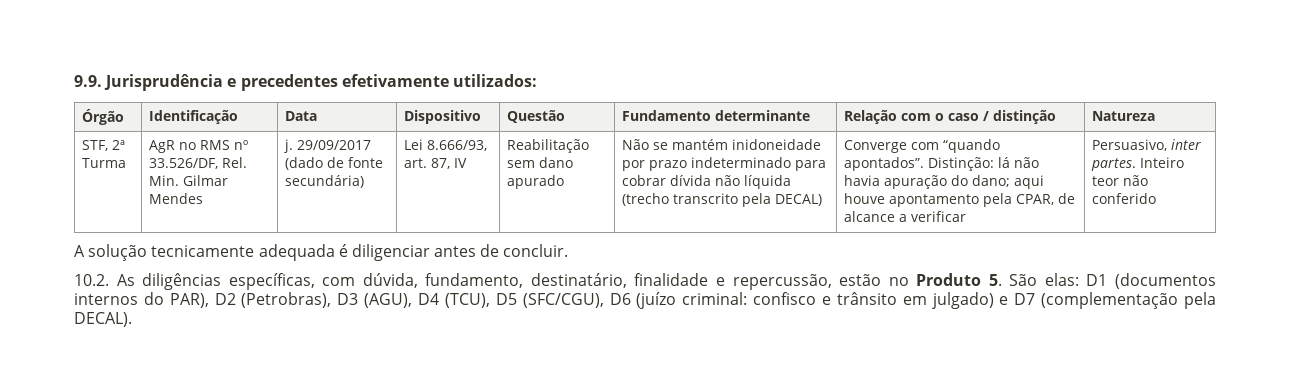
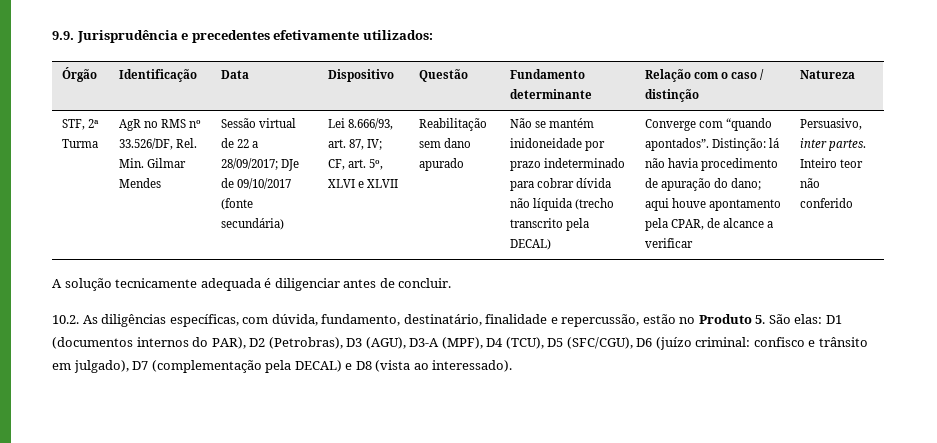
- j. 29/09/2017 (dado de fonte secundária)
+ Sessão virtual de 22 a 28/09/2017; DJe de 09/10/2017 (fonte secundária)
- Lei 8.666/93, art. 87, IV
+ Lei 8.666/93, art. 87, IV; CF, art. 5º, XLVI e XLVII
- Distinção: lá não havia apuração do dano; aqui houve apontamento pela CPAR, de alcance a verificar
+ Distinção: lá não havia procedimento de apuração do dano; aqui houve apontamento pela CPAR, de alcance a verificar
- 10.2. As diligências específicas, com dúvida, fundamento, destinatário, finalidade e repercussão, estão no Produto 5. São elas: D1 (documentos internos do PAR), D2 (Petrobras), D3 (AGU), D4 (TCU), D5 (SFC/CGU), D6 (juízo criminal: confisco e trânsito em julgado) e D7 (complementação pela DECAL).
+ 10.2. As diligências específicas, com dúvida, fundamento, destinatário, finalidade e repercussão, estão no Produto 5. São elas: D1 (documentos internos do PAR), D2 (Petrobras), D3 (AGU), D3-A (MPF), D4 (TCU), D5 (SFC/CGU), D6 (juízo criminal: confisco e trânsito em julgado), D7 (complementação pela DECAL) e D8 (vista ao interessado).

